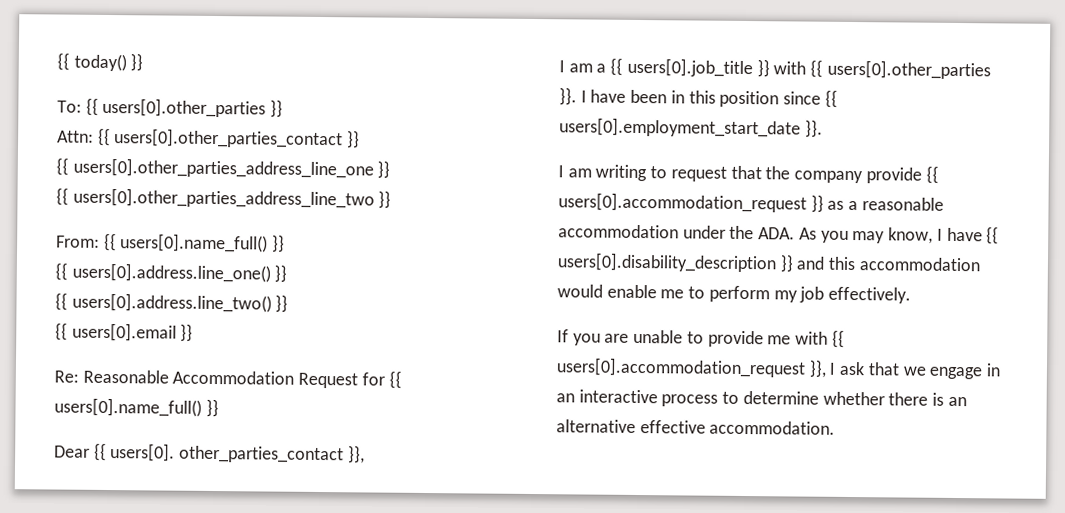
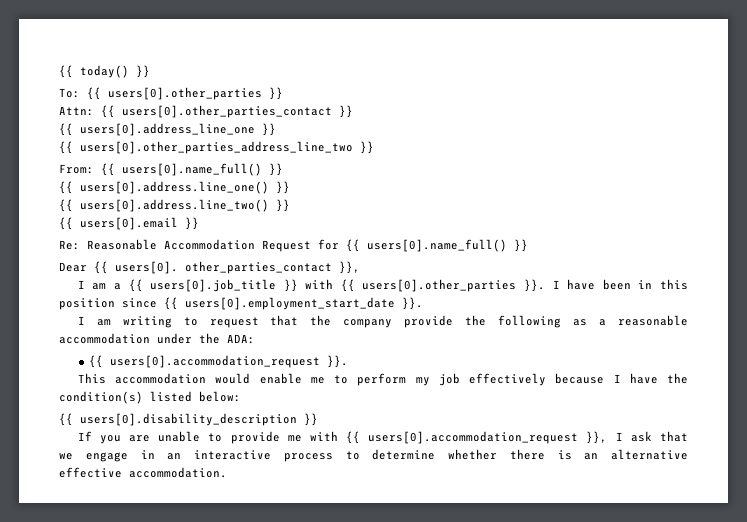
- {{ users[0].other_parties_address_line_one }}
+ {{ users[0].address_line_one }}
- I am writing to request that the company provide {{ users[0].accommodation_request }} as a reasonable accommodation under the ADA. As you may know, I have {{ users[0].disability_description }} and this accommodation would enable me to perform my job effectively.
+ I am writing to request that the company provide the following as a reasonable accommodation under the ADA:
+ {{ users[0].accommodation_request }}.
+ This accommodation would enable me to perform my job effectively because I have the condition(s) listed below:
+ {{ users[0].disability_description }}

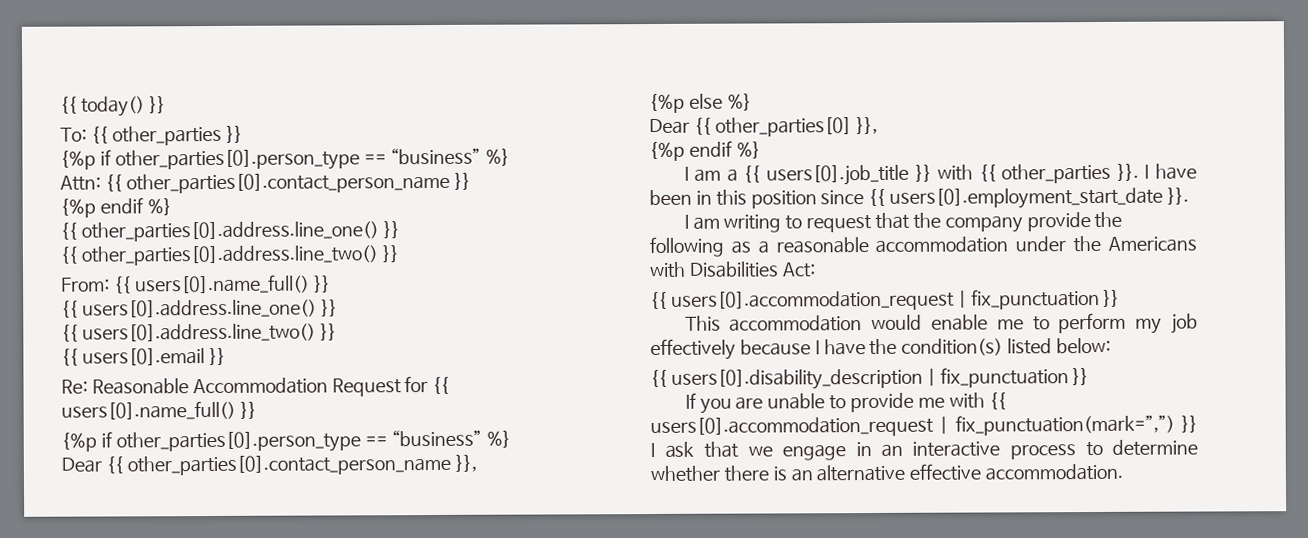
- To: {{ users[0].other_parties }}
- Attn: {{ users[0].other_parties_contact }}
- {{ users[0].address_line_one }}
- {{ users[0].other_parties_address_line_two }}
+ To: {{ other_parties }}
+ {%p if other_parties[0].person_type == “business” %}
+ Attn: {{ other_parties[0].contact_person_name }}
+ {%p endif %}
+ {{ other_parties[0].address.line_one() }}
+ {{ other_parties[0].address.line_two() }}
  Re: Reasonable Accommodation Request for {{ users[0].name_full() }}
- Dear {{ users[0]. other_parties_contact }},
+ {%p if other_parties[0].person_type == “business” %}
+ Dear {{ other_parties[0].contact_person_name }},
+ {%p else %}
+ Dear {{ other_parties[0] }},
+ {%p endif %}
- I am a {{ users[0].job_title }} with {{ users[0].other_parties }}.
+ I am a {{ users[0].job_title }} with {{ other_parties }}.
- I am writing to request that the company provide the following as a reasonable accommodation under the ADA:
- {{ users[0].accommodation_request }}.
+ I am writing to request that the company provide the following as a reasonable accommodation under the Americans with Disabilities Act:
+ {{ users[0].accommodation_request | fix_punctuation }}
- {{ users[0].disability_description }}
+ {{ users[0].disability_description | fix_punctuation }}
- If you are unable to provide me with {{ users[0].accommodation_request }}, I ask that we engage in an interactive process to determine whether there is an alternative effective accommodation.
+ If you are unable to provide me with {{ users[0].accommodation_request | fix_punctuation(mark=”,”) }} I ask that we engage in an interactive process to determine whether there is an alternative effective accommodation.

